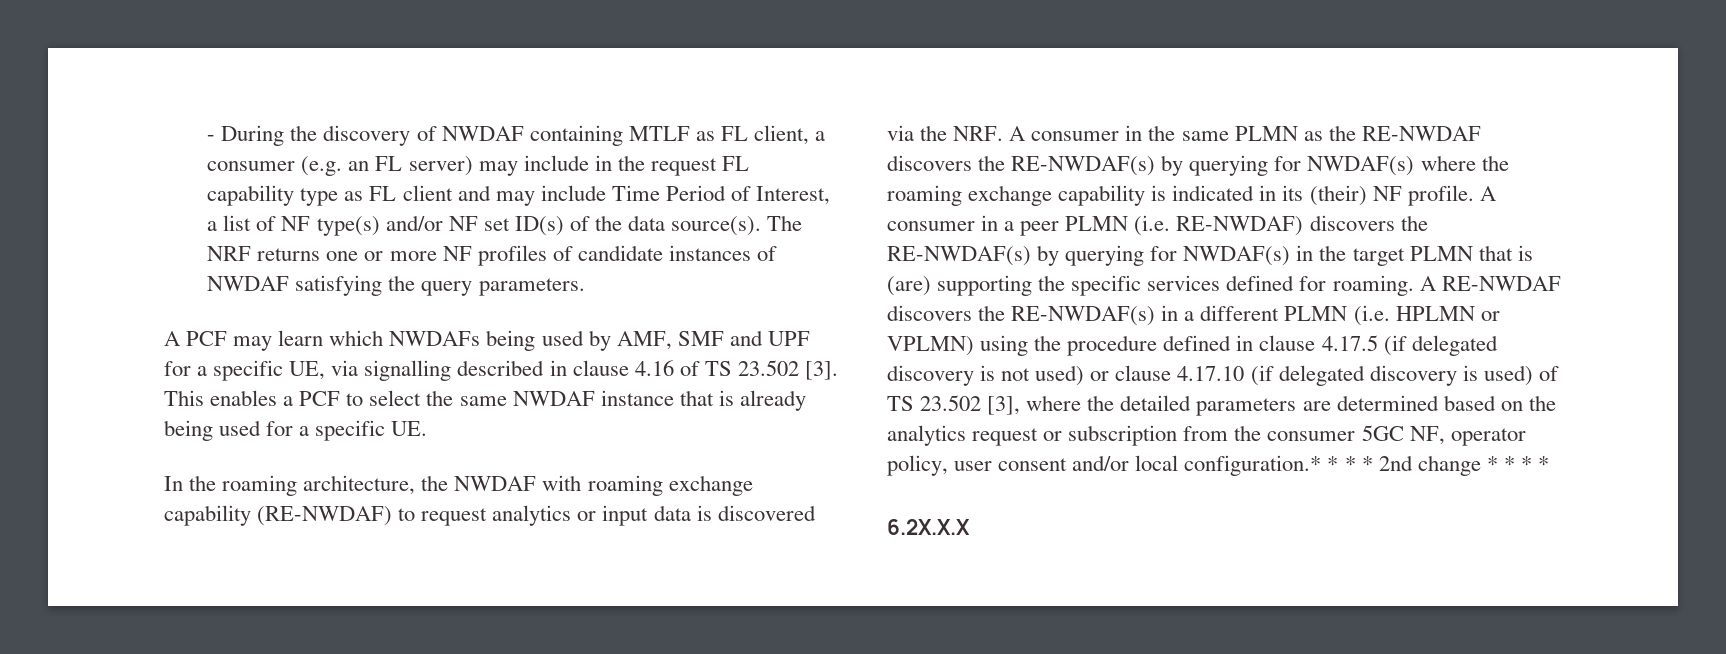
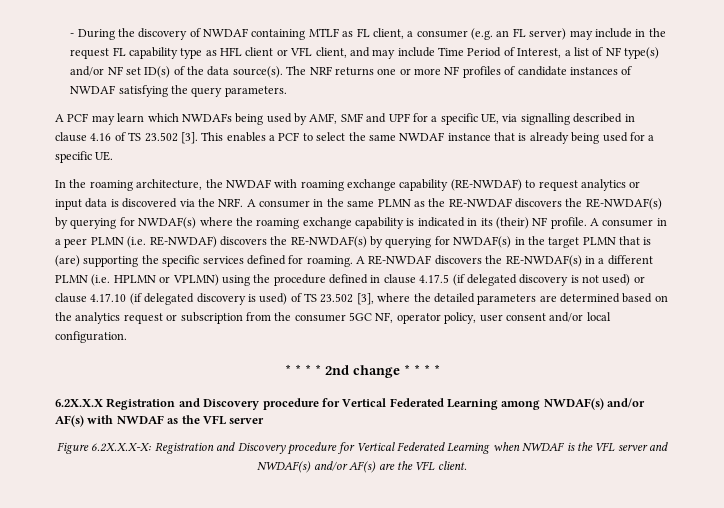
- - During the discovery of NWDAF containing MTLF as FL client, a consumer (e.g. an FL server) may include in the request FL capability type as FL client and may include Time Period of Interest, a list of NF type(s) and/or NF set ID(s) of the data source(s).
+ - During the discovery of NWDAF containing MTLF as FL client, a consumer (e.g. an FL server) may include in the request FL capability type as HFL client or VFL client, and may include Time Period of Interest, a list of NF type(s) and/or NF set ID(s) of the data source(s).
- A RE-NWDAF discovers the RE-NWDAF(s) in a different PLMN (i.e. HPLMN or VPLMN) using the procedure defined in clause 4.17.5 (if delegated discovery is not used) or clause 4.17.10 (if delegated discovery is used) of TS 23.502 [3], where the detailed parameters are determined based on the analytics request or subscription from the consumer 5GC NF, operator policy, user consent and/or local configuration.* * * * 2nd change * * * *
+ A RE-NWDAF discovers the RE-NWDAF(s) in a different PLMN (i.e. HPLMN or VPLMN) using the procedure defined in clause 4.17.5 (if delegated discovery is not used) or clause 4.17.10 (if delegated discovery is used) of TS 23.502 [3], where the detailed parameters are determined based on the analytics request or subscription from the consumer 5GC NF, operator policy, user consent and/or local configuration.
+ * * * * 2nd change * * * *
- 6.2X.X.X
+ 6.2X.X.X Registration and Discovery procedure for Vertical Federated Learning among NWDAF(s) and/or AF(s) with NWDAF as the VFL server
+ Figure 6.2X.X.X-X: Registration and Discovery procedure for Vertical Federated Learning when NWDAF is the VFL server and NWDAF(s) and/or AF(s) are the VFL client.

